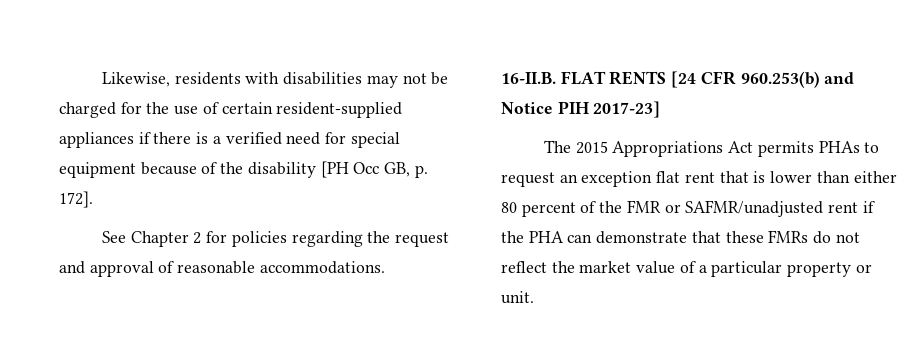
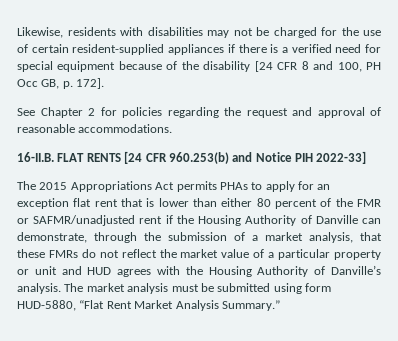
- Likewise, residents with disabilities may not be charged for the use of certain resident-supplied appliances if there is a verified need for special equipment because of the disability [PH Occ GB, p. 172].
+ Likewise, residents with disabilities may not be charged for the use of certain resident-supplied appliances if there is a verified need for special equipment because of the disability [24 CFR 8 and 100, PH Occ GB, p. 172].
- 16-II.B. FLAT RENTS [24 CFR 960.253(b) and Notice PIH 2017-23]
+ 16-II.B. FLAT RENTS [24 CFR 960.253(b) and Notice PIH 2022-33]
- The 2015 Appropriations Act permits PHAs to request an exception flat rent that is lower than either 80 percent of the FMR or SAFMR/unadjusted rent if the PHA can demonstrate that these FMRs do not reflect the market value of a particular property or unit.
+ The 2015 Appropriations Act permits PHAs to apply for an exception flat rent that is lower than either 80 percent of the FMR or SAFMR/unadjusted rent if the Housing Authority of Danville can demonstrate, through the submission of a market analysis, that these FMRs do not reflect the market value of a particular property or unit and HUD agrees with the Housing Authority of Danville’s analysis. The market analysis must be submitted using form HUD-5880, “Flat Rent Market Analysis Summary.”

